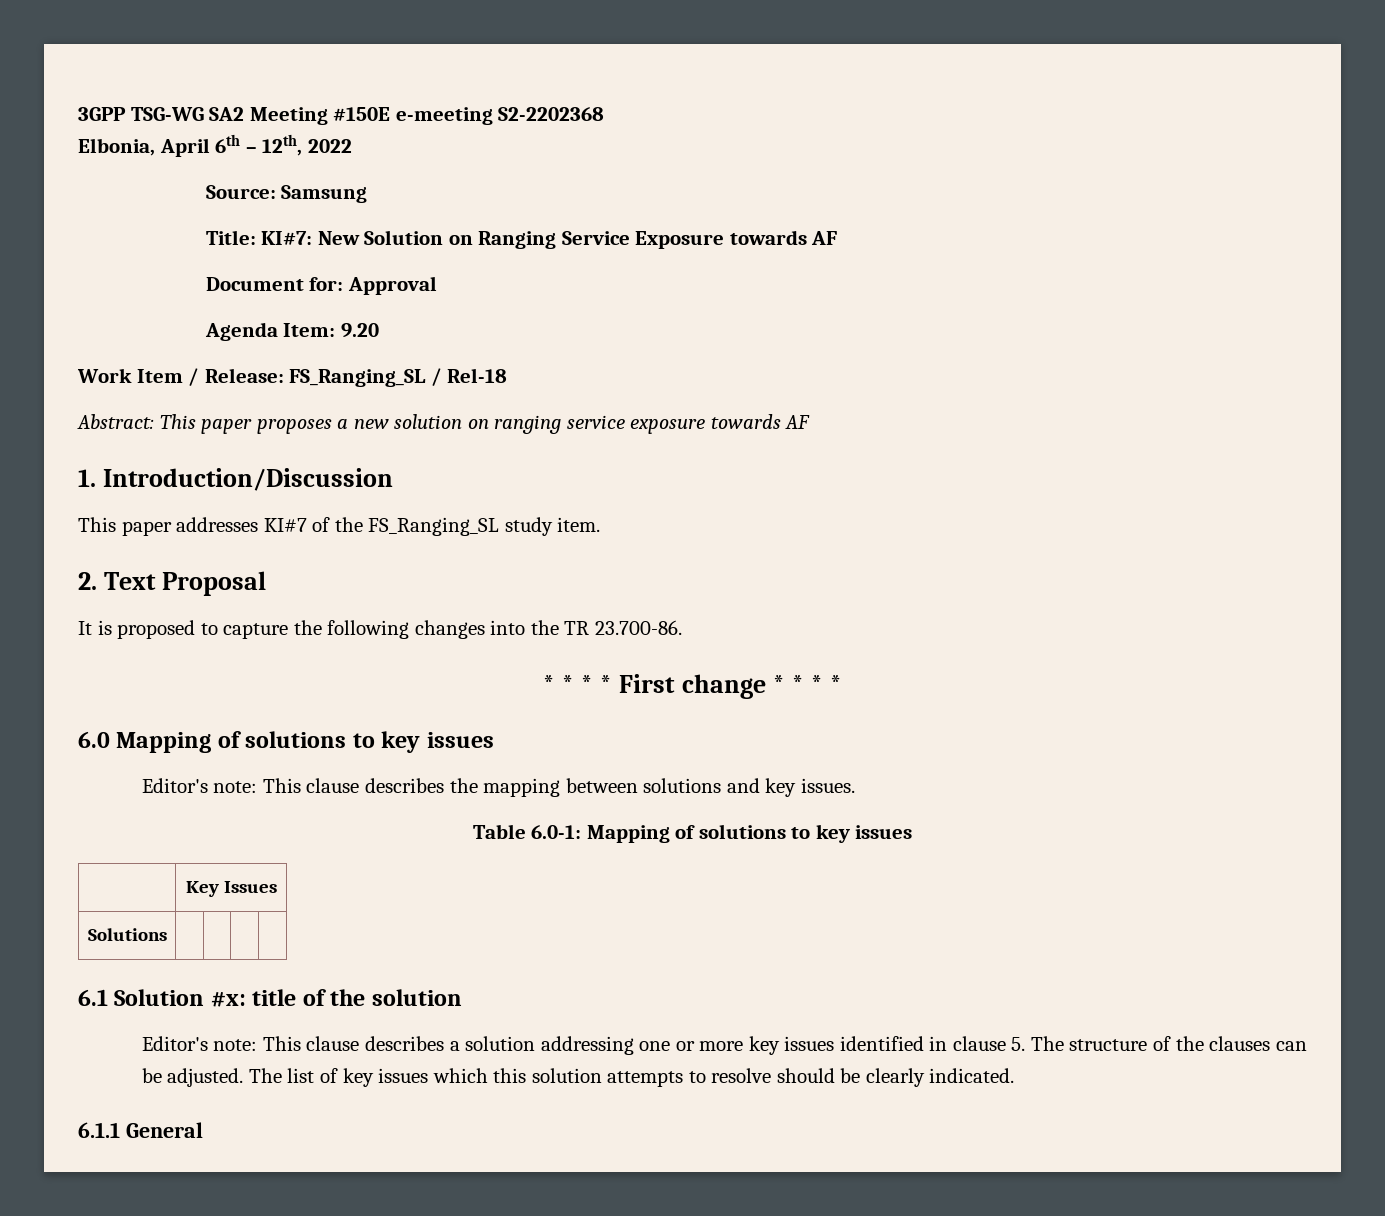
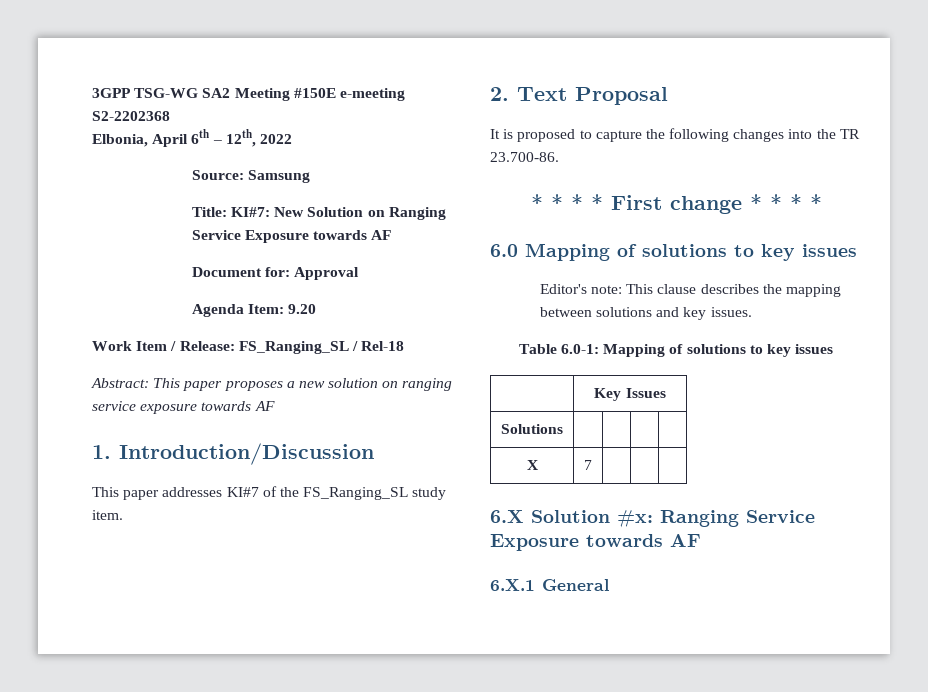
- 6.1 Solution #x: title of the solution
- Editor's note: This clause describes a solution addressing one or more key issues identified in clause 5. The structure of the clauses can be adjusted. The list of key issues which this solution attempts to resolve should be clearly indicated.
- 6.1.1 General
+ X | 7 | | |
+ 6.X Solution #x: Ranging Service Exposure towards AF
+ 6.X.1 General

